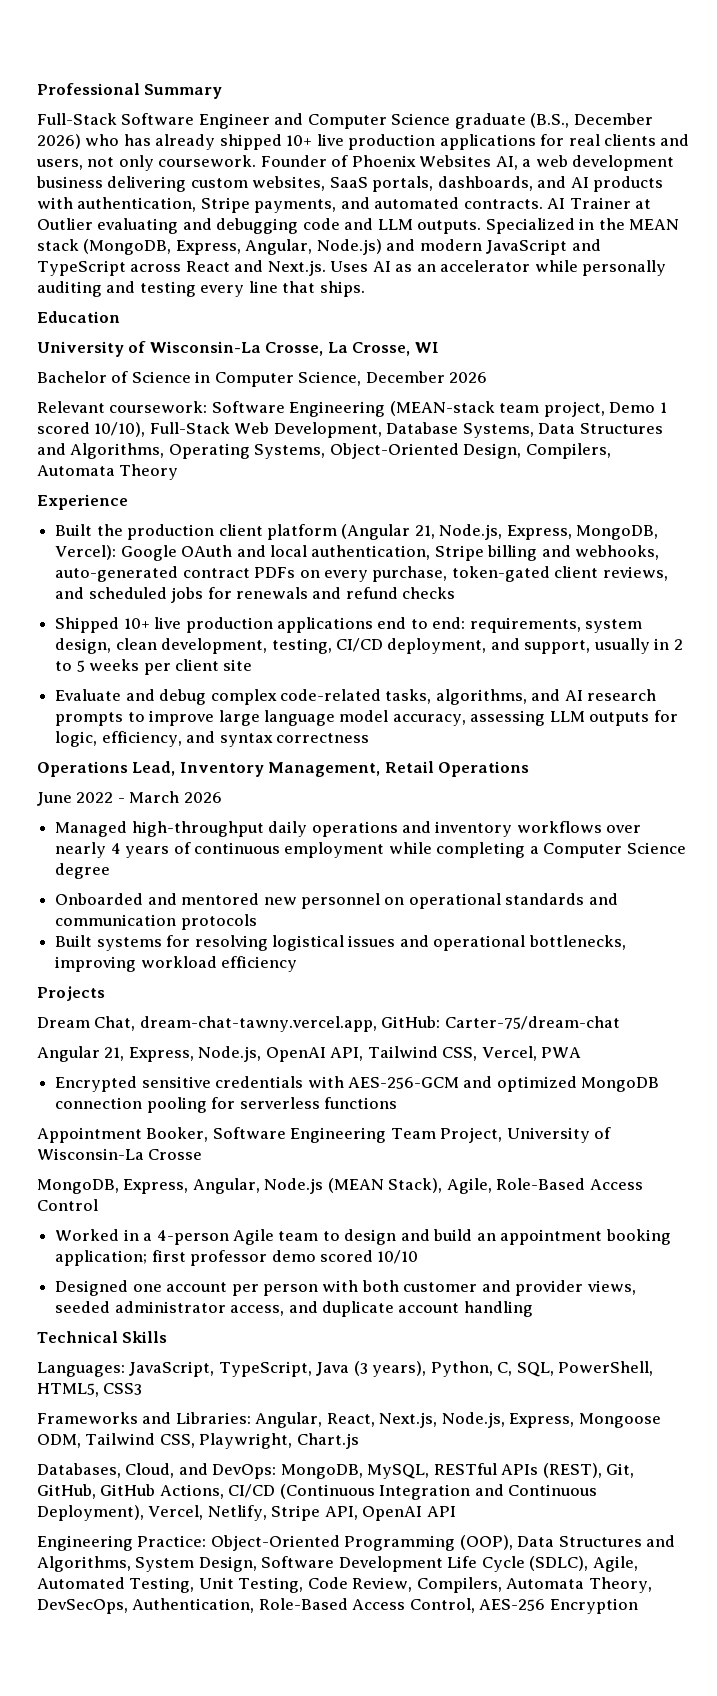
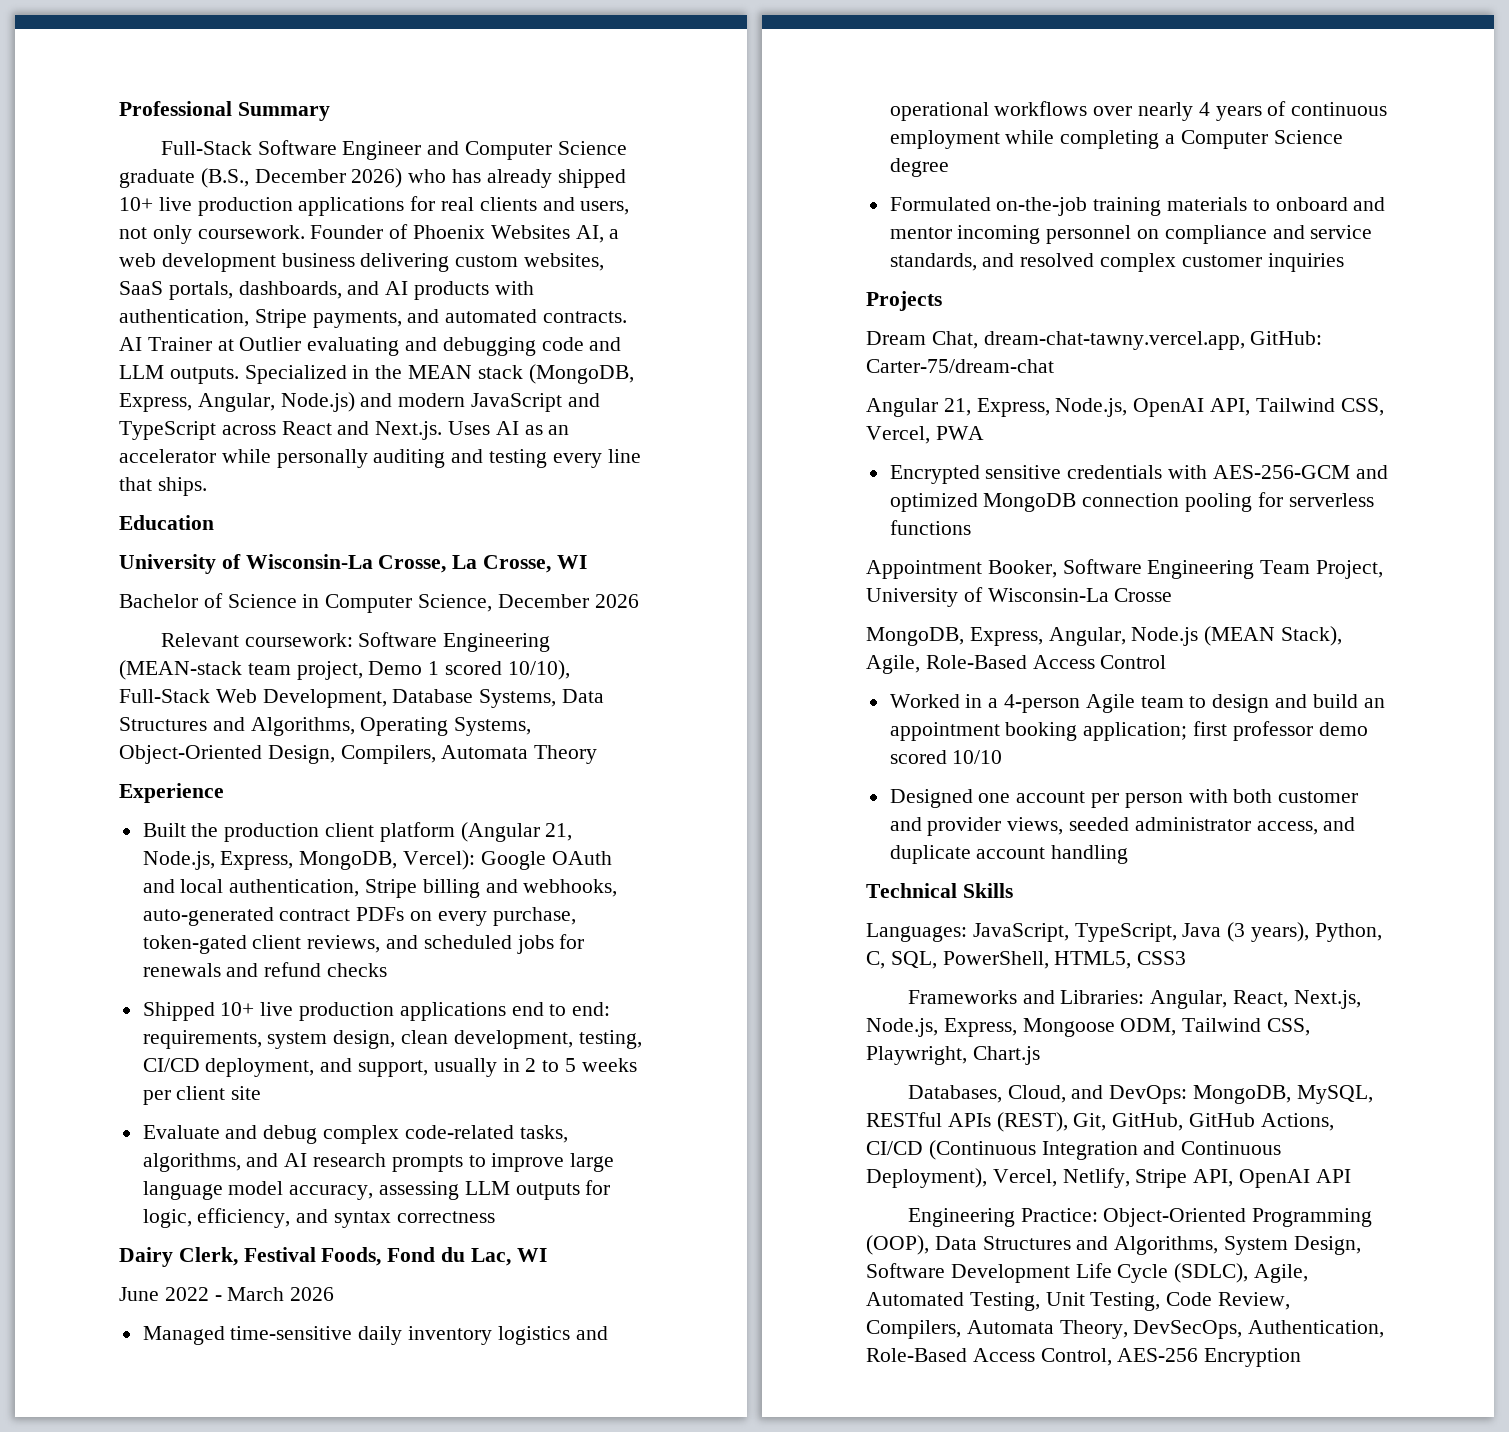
- Operations Lead, Inventory Management, Retail Operations
+ Dairy Clerk, Festival Foods, Fond du Lac, WI
- Managed high-throughput daily operations and inventory workflows over nearly 4 years of continuous employment while completing a Computer Science degree
+ Managed time-sensitive daily inventory logistics and operational workflows over nearly 4 years of continuous employment while completing a Computer Science degree
- Onboarded and mentored new personnel on operational standards and communication protocols
- Built systems for resolving logistical issues and operational bottlenecks, improving workload efficiency
+ Formulated on-the-job training materials to onboard and mentor incoming personnel on compliance and service standards, and resolved complex customer inquiries

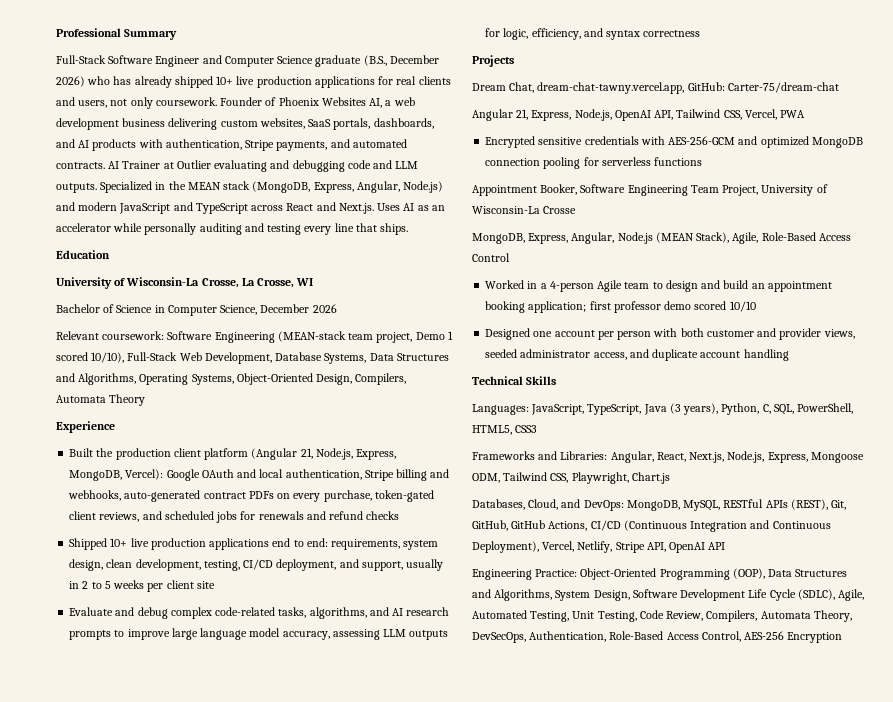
- Dairy Clerk, Festival Foods, Fond du Lac, WI
- June 2022 - March 2026
- Managed time-sensitive daily inventory logistics and operational workflows over nearly 4 years of continuous employment while completing a Computer Science degree
- Formulated on-the-job training materials to onboard and mentor incoming personnel on compliance and service standards, and resolved complex customer inquiries

